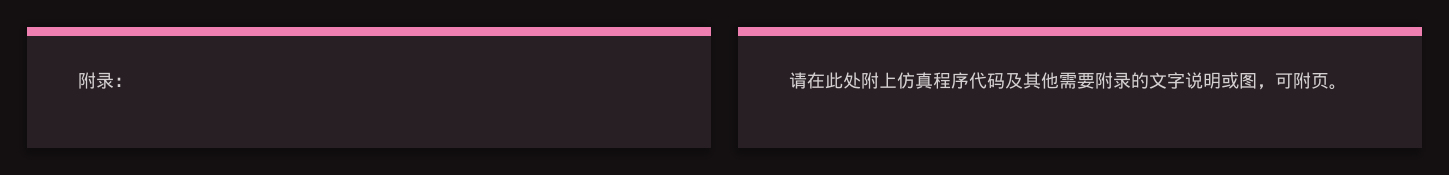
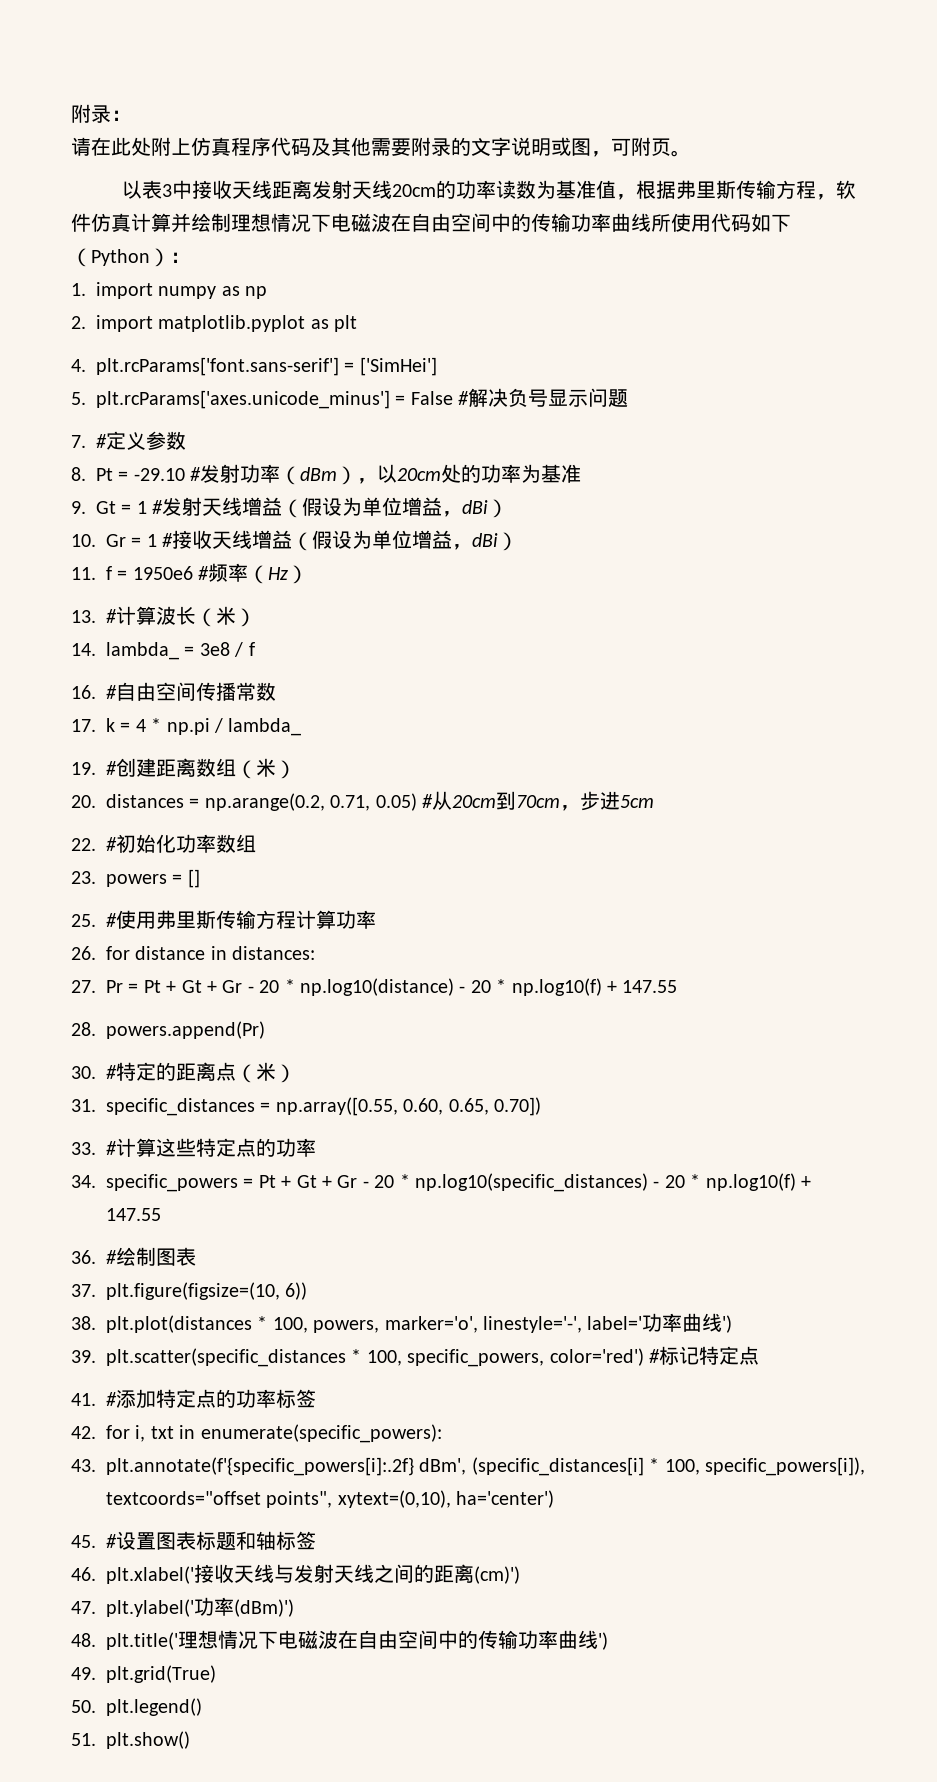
+ 以表3中接收天线距离发射天线20cm的功率读数为基准值，根据弗里斯传输方程，软件仿真计算并绘制理想情况下电磁波在自由空间中的传输功率曲线所使用代码如下（Python）：
+ 1. import numpy as np
+ 2. import matplotlib.pyplot as plt
+ 4. plt.rcParams['font.sans-serif'] = ['SimHei']
+ 5. plt.rcParams['axes.unicode_minus'] = False #解决负号显示问题
+ 7. #定义参数
+ 8. Pt = -29.10 #发射功率（dBm），以20cm处的功率为基准
+ 9. Gt = 1 #发射天线增益（假设为单位增益，dBi）
+ 10. Gr = 1 #接收天线增益（假设为单位增益，dBi）
+ 11. f = 1950e6 #频率（Hz）
+ 13. #计算波长（米）
+ 14. lambda_ = 3e8 / f
+ 16. #自由空间传播常数
+ 17. k = 4 * np.pi / lambda_
+ 19. #创建距离数组（米）
+ 20. distances = np.arange(0.2, 0.71, 0.05) #从20cm到70cm，步进5cm
+ 22. #初始化功率数组
+ 23. powers = []
+ 25. #使用弗里斯传输方程计算功率
+ 26. for distance in distances:
+ 27. Pr = Pt + Gt + Gr - 20 * np.log10(distance) - 20 * np.log10(f) + 147.55
+ 28. powers.append(Pr)
+ 30. #特定的距离点（米）
+ 31. specific_distances = np.array([0.55, 0.60, 0.65, 0.70])
+ 33. #计算这些特定点的功率
+ 34. specific_powers = Pt + Gt + Gr - 20 * np.log10(specific_distances) - 20 * np.log10(f) + 147.55
+ 36. #绘制图表
+ 37. plt.figure(figsize=(10, 6))
+ 38. plt.plot(distances * 100, powers, marker='o', linestyle='-', label='功率曲线')
+ 39. plt.scatter(specific_distances * 100, specific_powers, color='red') #标记特定点
+ 41. #添加特定点的功率标签
+ 42. for i, txt in enumerate(specific_powers):
+ 43. plt.annotate(f'{specific_powers[i]:.2f} dBm', (specific_distances[i] * 100, specific_powers[i]), textcoords="offset points", xytext=(0,10), ha='center')
+ 45. #设置图表标题和轴标签
+ 46. plt.xlabel('接收天线与发射天线之间的距离(cm)')
+ 47. plt.ylabel('功率(dBm)')
+ 48. plt.title('理想情况下电磁波在自由空间中的传输功率曲线')
+ 49. plt.grid(True)
+ 50. plt.legend()
+ 51. plt.show()

